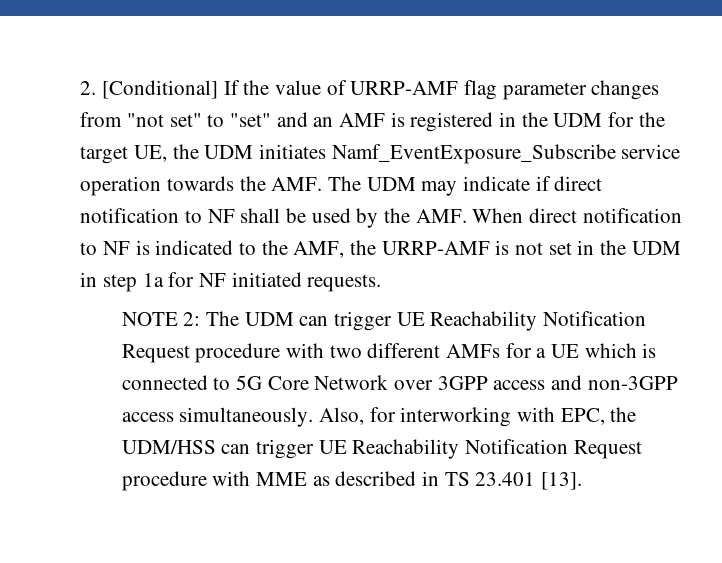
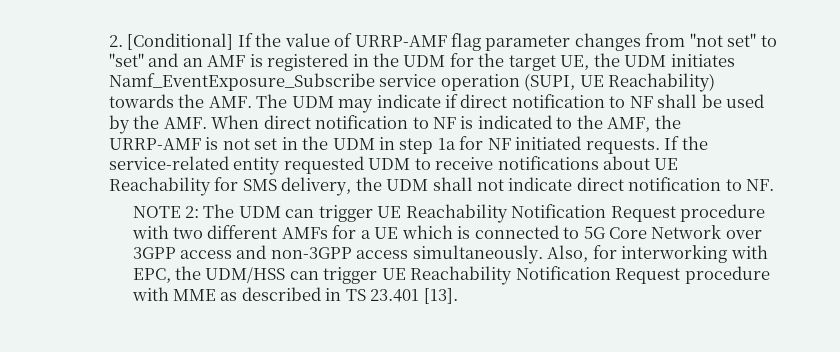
- 2. [Conditional] If the value of URRP-AMF flag parameter changes from "not set" to "set" and an AMF is registered in the UDM for the target UE, the UDM initiates Namf_EventExposure_Subscribe service operation towards the AMF. The UDM may indicate if direct notification to NF shall be used by the AMF. When direct notification to NF is indicated to the AMF, the URRP-AMF is not set in the UDM in step 1a for NF initiated requests.
+ 2. [Conditional] If the value of URRP-AMF flag parameter changes from "not set" to "set" and an AMF is registered in the UDM for the target UE, the UDM initiates Namf_EventExposure_Subscribe service operation (SUPI, UE Reachability) towards the AMF. The UDM may indicate if direct notification to NF shall be used by the AMF. When direct notification to NF is indicated to the AMF, the URRP-AMF is not set in the UDM in step 1a for NF initiated requests. If the service-related entity requested UDM to receive notifications about UE Reachability for SMS delivery, the UDM shall not indicate direct notification to NF.

